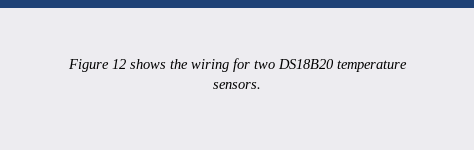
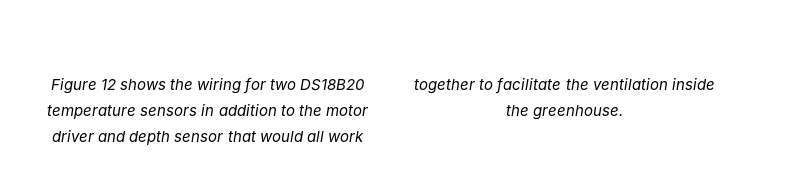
- Figure 12 shows the wiring for two DS18B20 temperature sensors.
+ Figure 12 shows the wiring for two DS18B20 temperature sensors in addition to the motor driver and depth sensor that would all work together to facilitate the ventilation inside the greenhouse.

